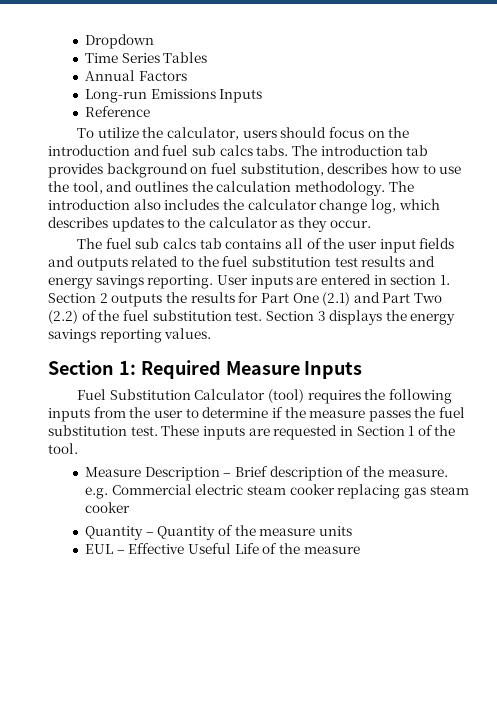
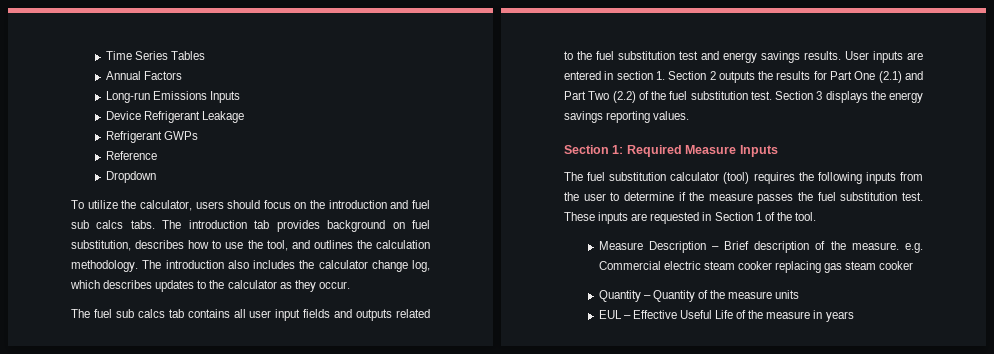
- Dropdown
+ Device Refrigerant Leakage
+ Refrigerant GWPs
+ Dropdown
- The fuel sub calcs tab contains all of the user input fields and outputs related to the fuel substitution test results and energy savings reporting.
+ The fuel sub calcs tab contains all user input fields and outputs related to the fuel substitution test and energy savings results.
- Fuel Substitution Calculator (tool) requires the following inputs from the user to determine if the measure passes the fuel substitution test.
+ The fuel substitution calculator (tool) requires the following inputs from the user to determine if the measure passes the fuel substitution test.
- EUL – Effective Useful Life of the measure
+ EUL – Effective Useful Life of the measure in years

